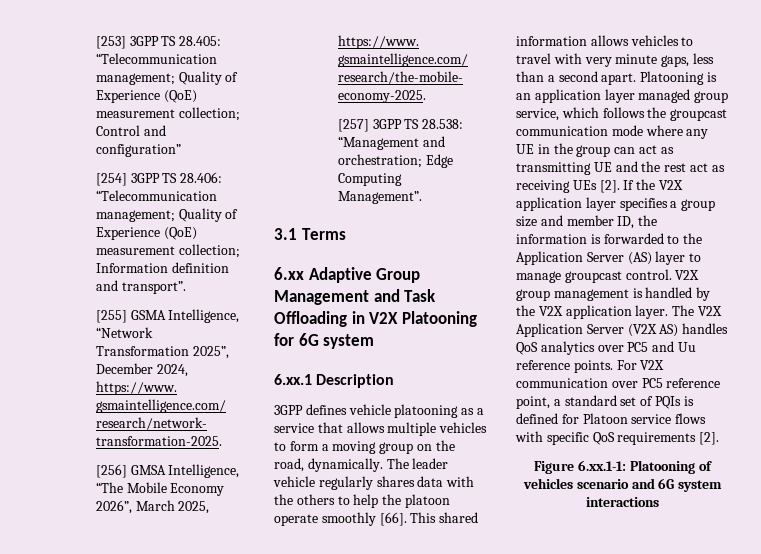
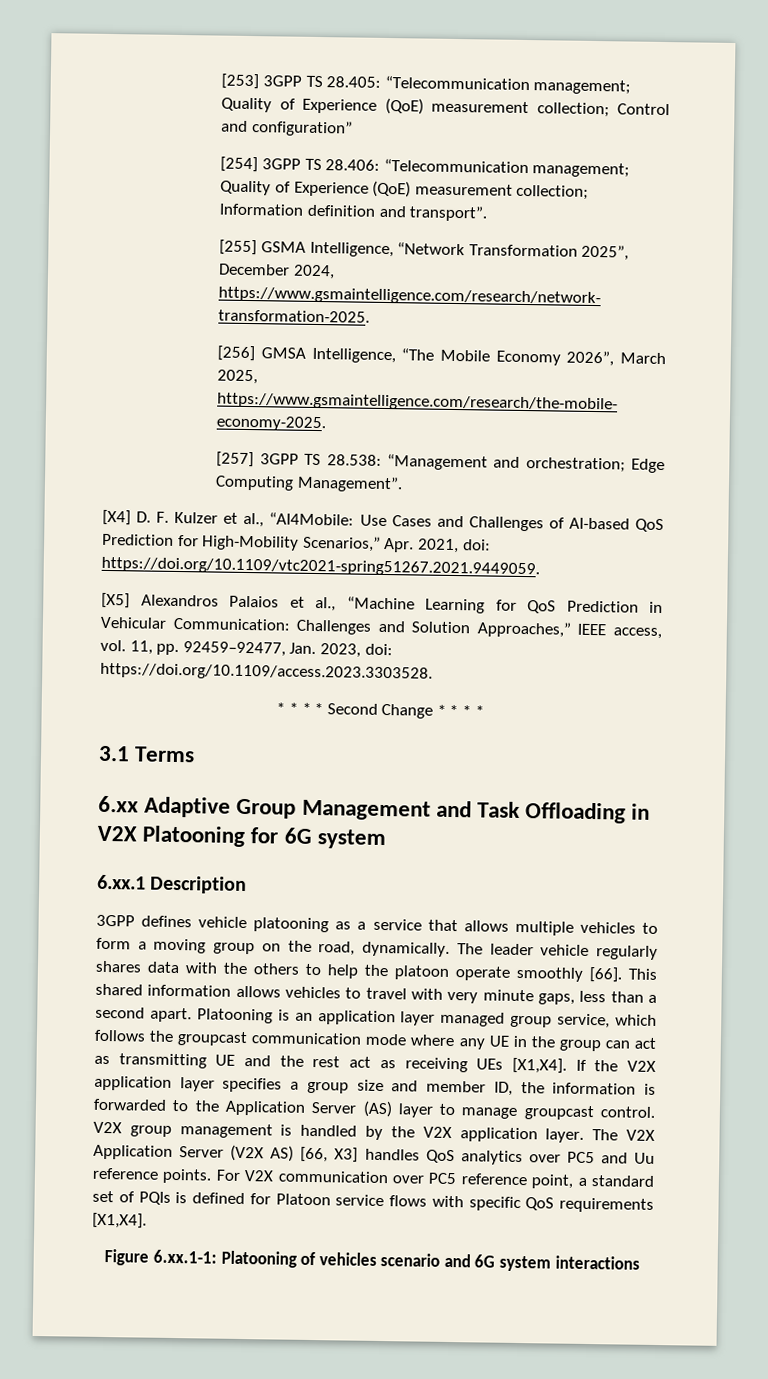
+ [X4] D. F. Kulzer et al., “AI4Mobile: Use Cases and Challenges of AI-based QoS Prediction for High-Mobility Scenarios,” Apr. 2021, doi: https://doi.org/10.1109/vtc2021-spring51267.2021.9449059.
+ [X5] Alexandros Palaios et al., “Machine Learning for QoS Prediction in Vehicular Communication: Challenges and Solution Approaches,” IEEE access, vol. 11, pp. 92459–92477, Jan. 2023, doi: https://doi.org/10.1109/access.2023.3303528.
+ * * * * Second Change * * * *
- Platooning is an application layer managed group service, which follows the groupcast communication mode where any UE in the group can act as transmitting UE and the rest act as receiving UEs [2].
+ Platooning is an application layer managed group service, which follows the groupcast communication mode where any UE in the group can act as transmitting UE and the rest act as receiving UEs [X1,X4].
- The V2X Application Server (V2X AS) handles QoS analytics over PC5 and Uu reference points.
+ The V2X Application Server (V2X AS) [66, X3] handles QoS analytics over PC5 and Uu reference points.
- For V2X communication over PC5 reference point, a standard set of PQIs is defined for Platoon service flows with specific QoS requirements [2].
+ For V2X communication over PC5 reference point, a standard set of PQIs is defined for Platoon service flows with specific QoS requirements [X1,X4].

